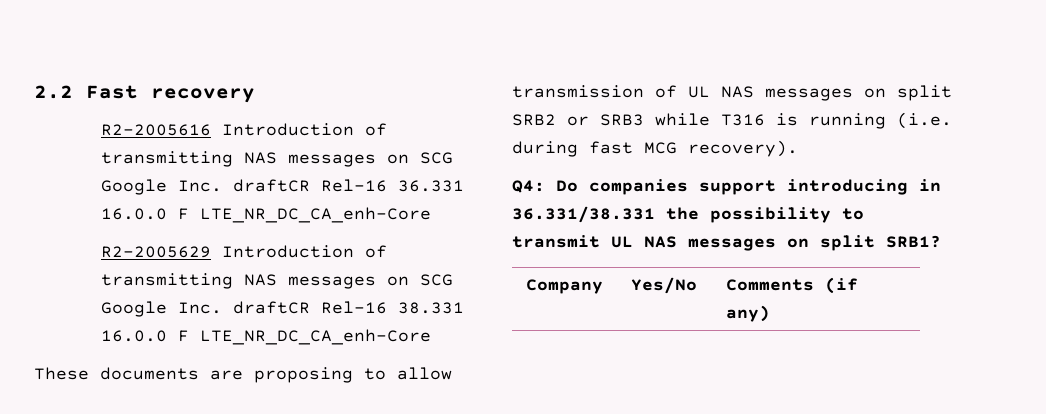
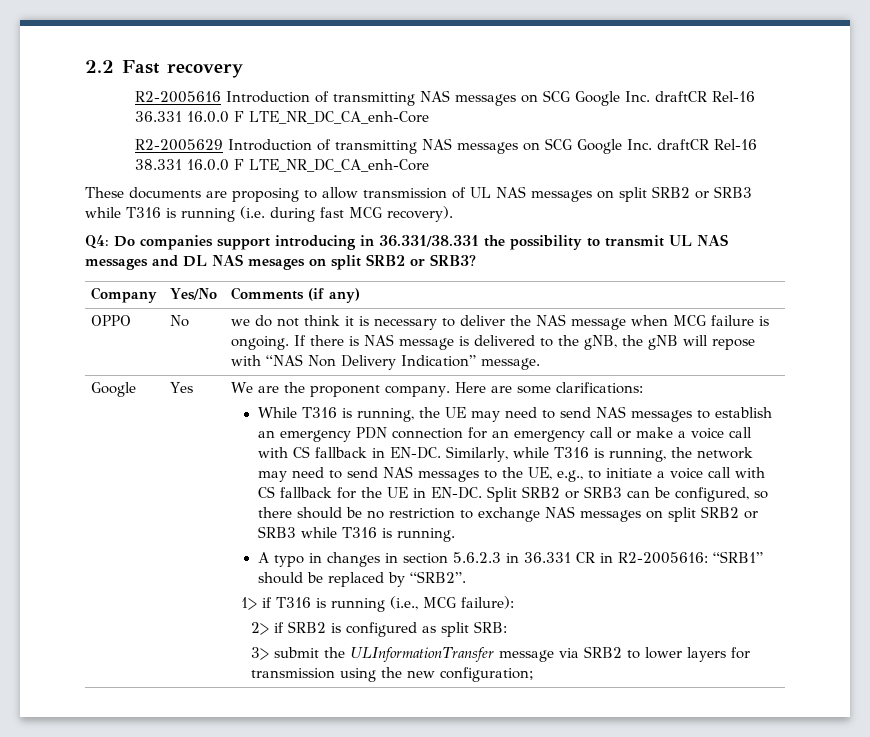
- Q4: Do companies support introducing in 36.331/38.331 the possibility to transmit UL NAS messages on split SRB1?
+ Q4: Do companies support introducing in 36.331/38.331 the possibility to transmit UL NAS messages and DL NAS mesages on split SRB2 or SRB3?
+ OPPO | No | we do not think it is necessary to deliver the NAS message when MCG failure is ongoing. If there is NAS message is delivered to the gNB, the gNB will repose with “NAS Non Delivery Indication” message.
+ Google | Yes | We are the proponent company. Here are some clarifications:
+ While T316 is running, the UE may need to send NAS messages to establish an emergency PDN connection for an emergency call or make a voice call with CS fallback in EN-DC. Similarly, while T316 is running, the network may need to send NAS messages to the UE, e.g., to initiate a voice call with CS fallback for the UE in EN-DC. Split SRB2 or SRB3 can be configured, so there should be no restriction to exchange NAS messages on split SRB2 or SRB3 while T316 is running.
+ A typo in changes in section 5.6.2.3 in 36.331 CR in R2-2005616: “SRB1” should be replaced by “SRB2”.
+ 1> if T316 is running (i.e., MCG failure):
+ 2> if SRB2 is configured as split SRB:
+ 3> submit the ULInformationTransfer message via SRB2 to lower layers for transmission using the new configuration;

